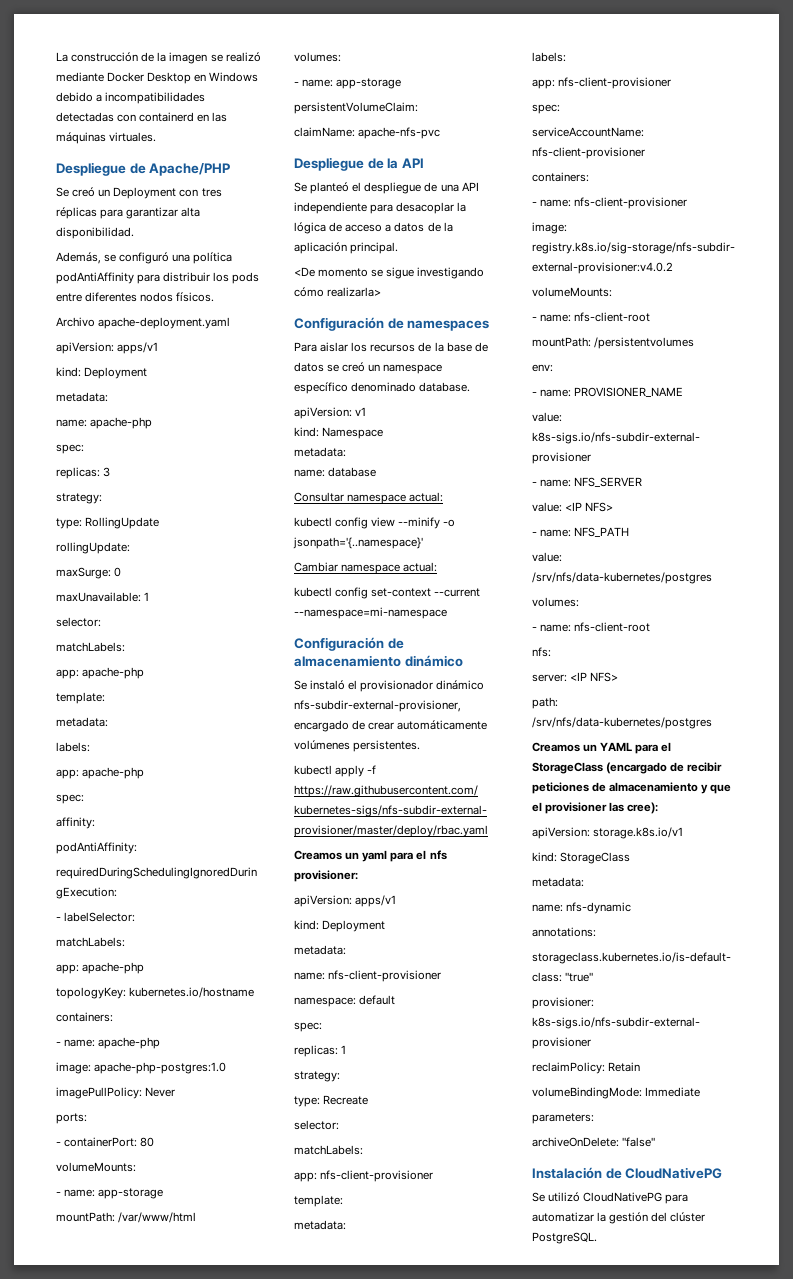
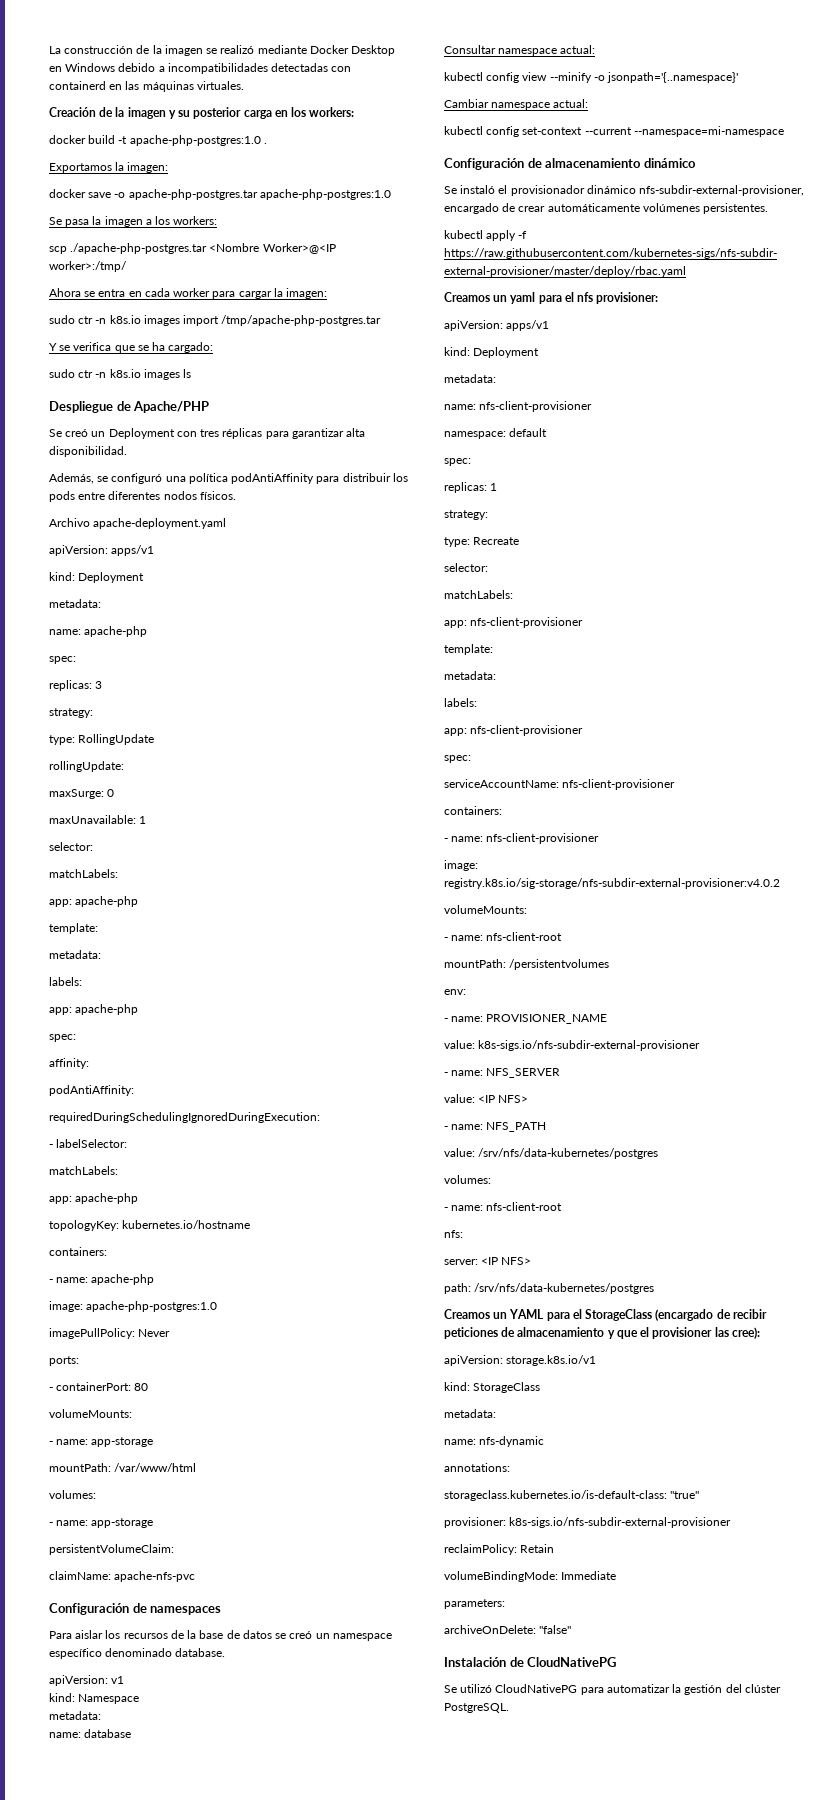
+ Creación de la imagen y su posterior carga en los workers:
+ docker build -t apache-php-postgres:1.0 .
+ Exportamos la imagen:
+ docker save -o apache-php-postgres.tar apache-php-postgres:1.0
+ Se pasa la imagen a los workers:
+ scp ./apache-php-postgres.tar <Nombre Worker>@<IP worker>:/tmp/
+ Ahora se entra en cada worker para cargar la imagen:
+ sudo ctr -n k8s.io images import /tmp/apache-php-postgres.tar
+ Y se verifica que se ha cargado:
+ sudo ctr -n k8s.io images ls
- Despliegue de la API
- Se planteó el despliegue de una API independiente para desacoplar la lógica de acceso a datos de la aplicación principal.
- <De momento se sigue investigando cómo realizarla>

